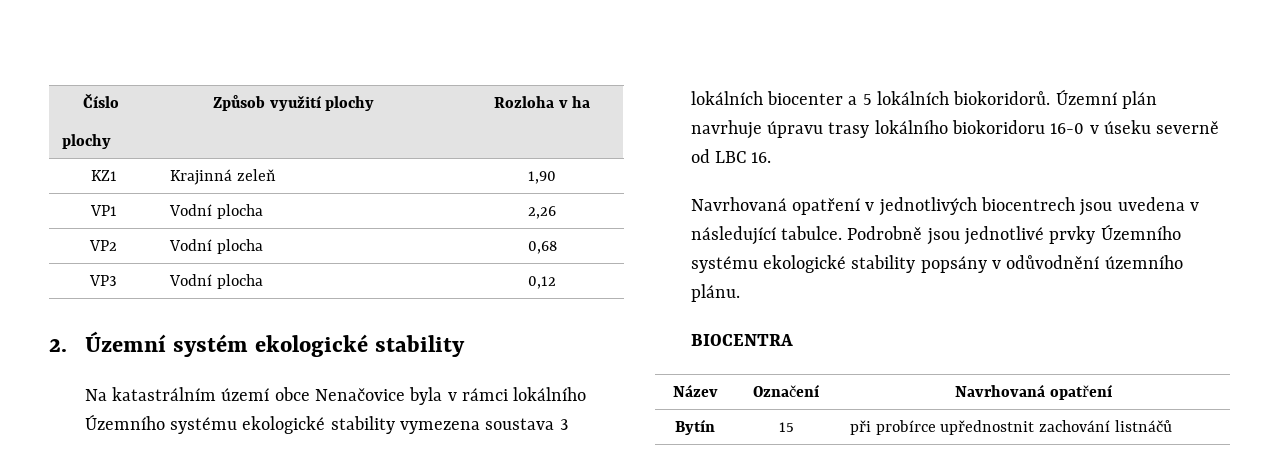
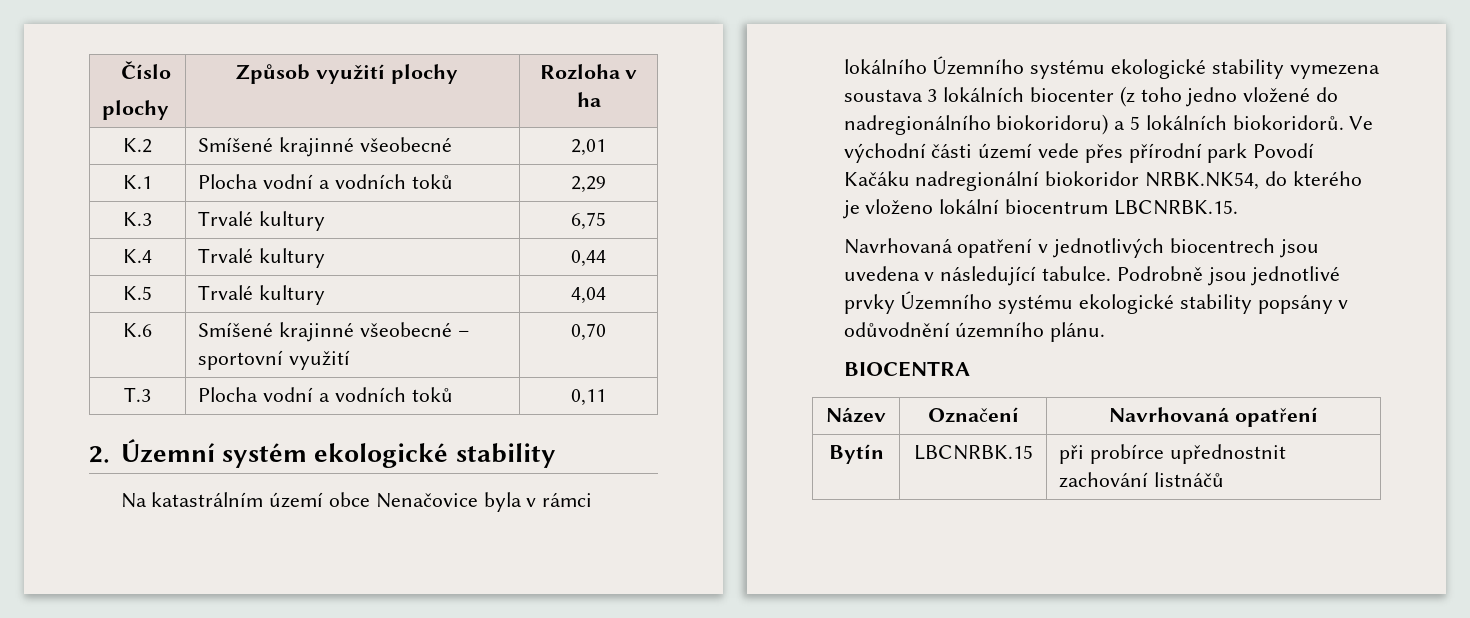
- KZ1 | Krajinná zeleň | 1,90
- VP1 | Vodní plocha | 2,26
- VP2 | Vodní plocha | 0,68
- VP3 | Vodní plocha | 0,12
+ K.2 | Smíšené krajinné všeobecné | 2,01
+ K.1 | Plocha vodní a vodních toků | 2,29
+ K.3 | Trvalé kultury | 6,75
+ K.4 | Trvalé kultury | 0,44
+ K.5 | Trvalé kultury | 4,04
+ K.6 | Smíšené krajinné všeobecné – sportovní využití | 0,70
+ T.3 | Plocha vodní a vodních toků | 0,11
- Na katastrálním území obce Nenačovice byla v rámci lokálního Územního systému ekologické stability vymezena soustava 3 lokálních biocenter a 5 lokálních biokoridorů. Územní plán navrhuje úpravu trasy lokálního biokoridoru 16-0 v úseku severně od LBC 16.
+ Na katastrálním území obce Nenačovice byla v rámci lokálního Územního systému ekologické stability vymezena soustava 3 lokálních biocenter (z toho jedno vložené do nadregionálního biokoridoru) a 5 lokálních biokoridorů. Ve východní části území vede přes přírodní park Povodí Kačáku nadregionální biokoridor NRBK.NK54, do kterého je vloženo lokální biocentrum LBCNRBK.15.
- Bytín | 15 | při probírce upřednostnit zachování listnáčů
+ Bytín | LBCNRBK.15 | při probírce upřednostnit zachování listnáčů

